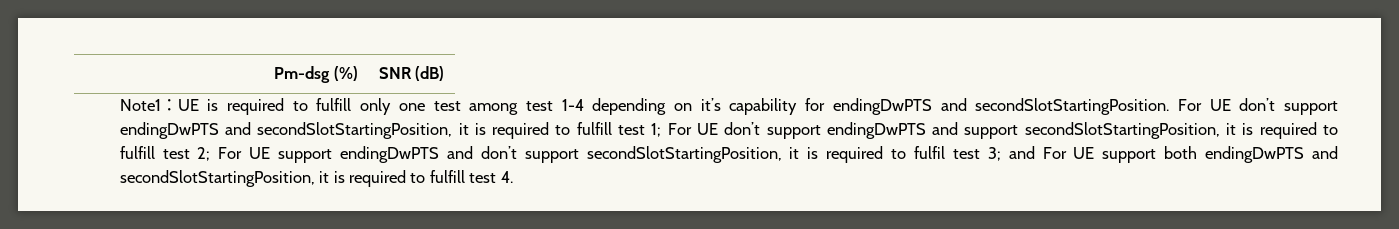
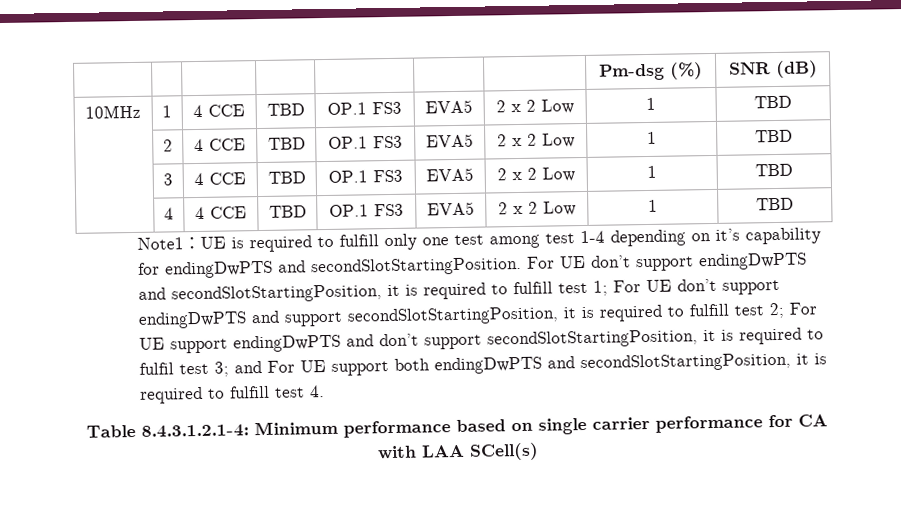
+ 10MHz | 1 | 4 CCE | TBD | OP.1 FS3 | EVA5 | 2 x 2 Low | 1 | TBD
+ | 2 | 4 CCE | TBD | OP.1 FS3 | EVA5 | 2 x 2 Low | 1 | TBD
+ | 3 | 4 CCE | TBD | OP.1 FS3 | EVA5 | 2 x 2 Low | 1 | TBD
+ | 4 | 4 CCE | TBD | OP.1 FS3 | EVA5 | 2 x 2 Low | 1 | TBD
+ Table 8.4.3.1.2.1-4: Minimum performance based on single carrier performance for CA with LAA SCell(s)

